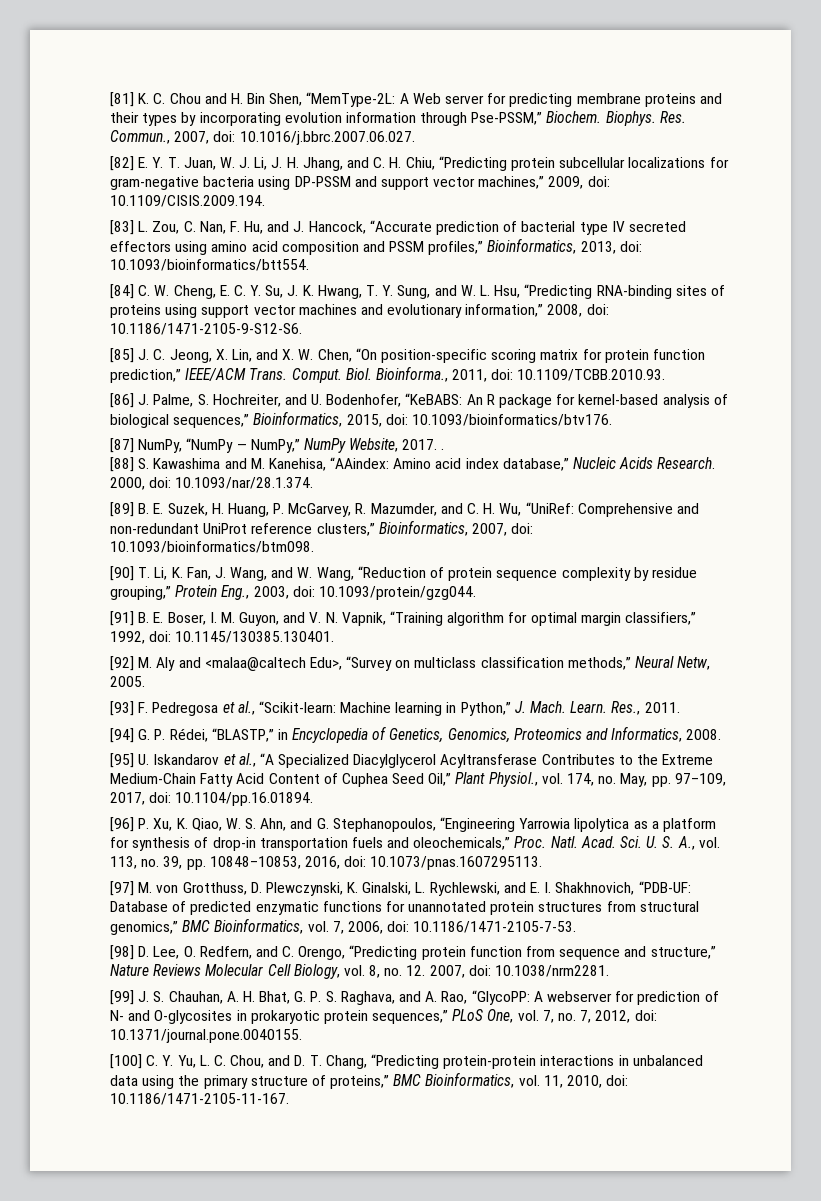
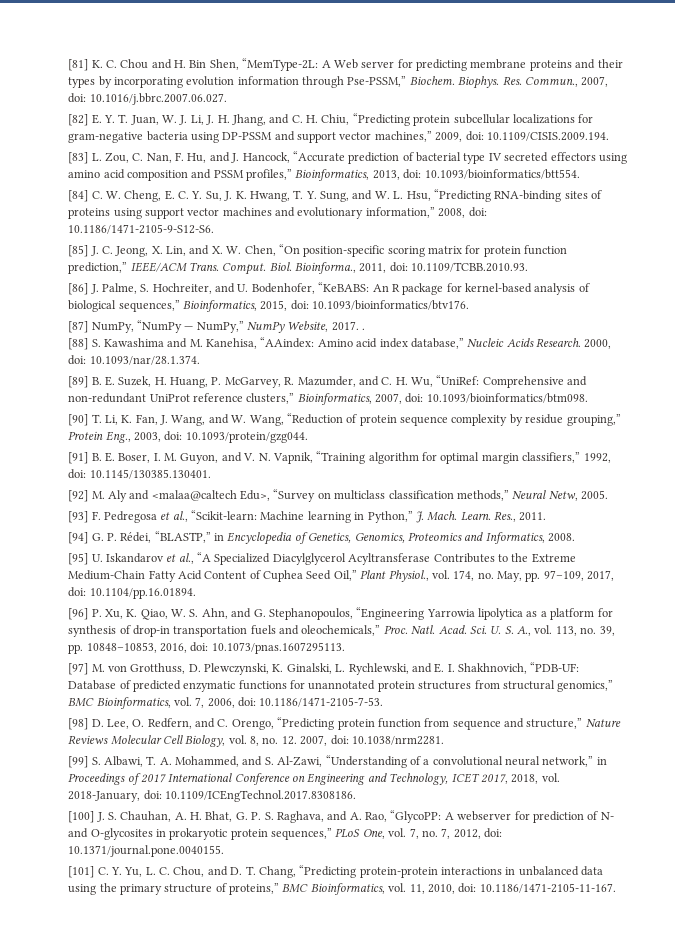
- [99] J. S. Chauhan, A. H. Bhat, G. P. S. Raghava, and A. Rao, “GlycoPP: A webserver for prediction of N- and O-glycosites in prokaryotic protein sequences,” PLoS One, vol. 7, no. 7, 2012, doi: 10.1371/journal.pone.0040155.
+ [99] S. Albawi, T. A. Mohammed, and S. Al-Zawi, “Understanding of a convolutional neural network,” in Proceedings of 2017 International Conference on Engineering and Technology, ICET 2017, 2018, vol. 2018-January, doi: 10.1109/ICEngTechnol.2017.8308186.
+ [100] J. S. Chauhan, A. H. Bhat, G. P. S. Raghava, and A. Rao, “GlycoPP: A webserver for prediction of N- and O-glycosites in prokaryotic protein sequences,” PLoS One, vol. 7, no. 7, 2012, doi: 10.1371/journal.pone.0040155.
- [100] C. Y. Yu, L. C. Chou, and D. T. Chang, “Predicting protein-protein interactions in unbalanced data using the primary structure of proteins,” BMC Bioinformatics, vol. 11, 2010, doi: 10.1186/1471-2105-11-167.
+ [101] C. Y. Yu, L. C. Chou, and D. T. Chang, “Predicting protein-protein interactions in unbalanced data using the primary structure of proteins,” BMC Bioinformatics, vol. 11, 2010, doi: 10.1186/1471-2105-11-167.

